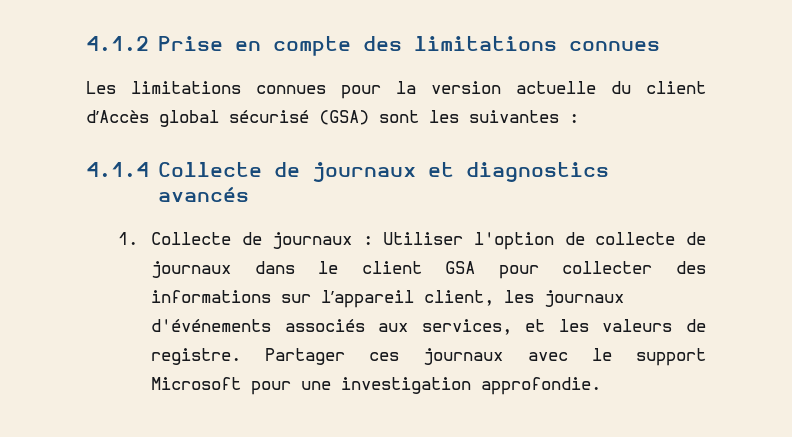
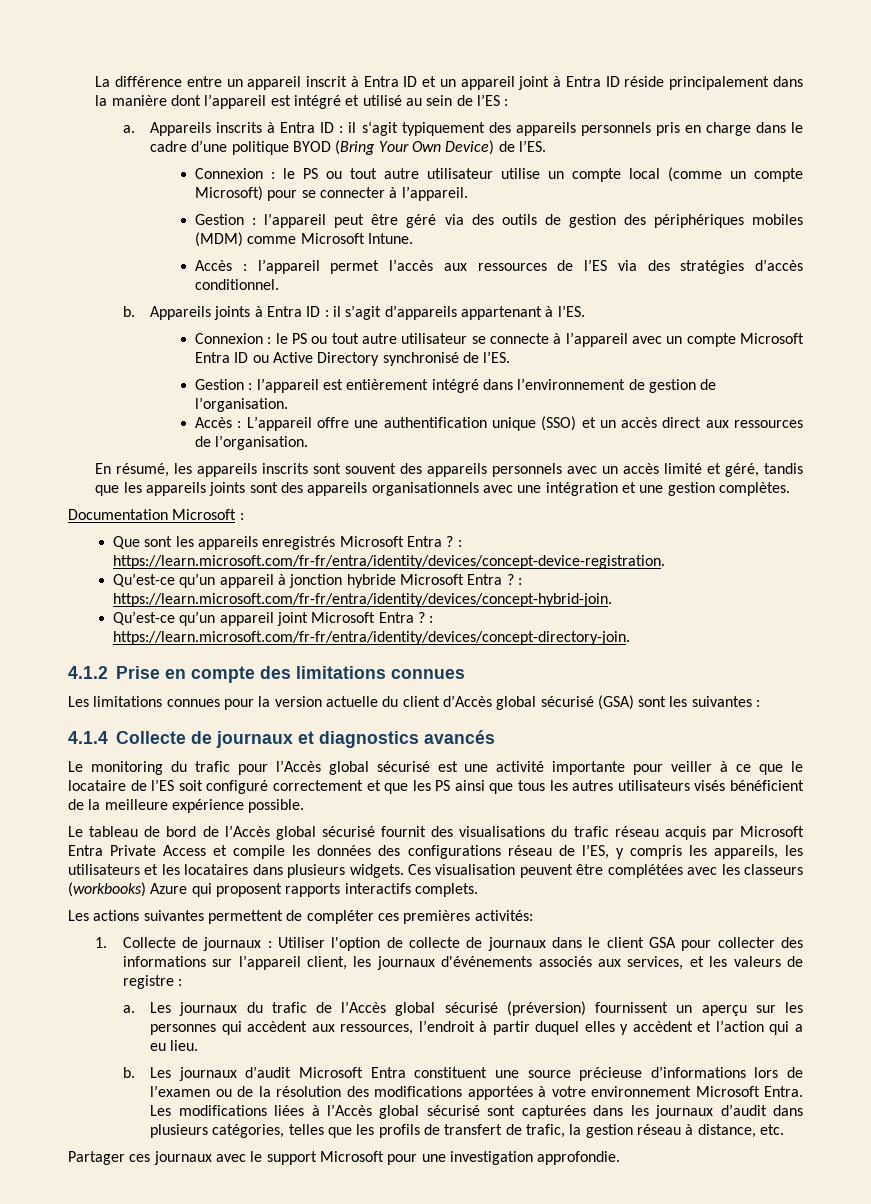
+ La différence entre un appareil inscrit à Entra ID et un appareil joint à Entra ID réside principalement dans la manière dont l’appareil est intégré et utilisé au sein de l’ES :
+ a. Appareils inscrits à Entra ID : il s‘agit typiquement des appareils personnels pris en charge dans le cadre d’une politique BYOD (Bring Your Own Device) de l’ES.
+ Connexion : le PS ou tout autre utilisateur utilise un compte local (comme un compte Microsoft) pour se connecter à l’appareil.
+ Gestion : l’appareil peut être géré via des outils de gestion des périphériques mobiles (MDM) comme Microsoft Intune.
+ Accès : l’appareil permet l’accès aux ressources de l’ES via des stratégies d’accès conditionnel.
+ b. Appareils joints à Entra ID : il s’agit d’appareils appartenant à l’ES.
+ Connexion : le PS ou tout autre utilisateur se connecte à l’appareil avec un compte Microsoft Entra ID ou Active Directory synchronisé de l’ES.
+ Gestion : l’appareil est entièrement intégré dans l’environnement de gestion de l’organisation.
+ Accès : L’appareil offre une authentification unique (SSO) et un accès direct aux ressources de l’organisation.
+ En résumé, les appareils inscrits sont souvent des appareils personnels avec un accès limité et géré, tandis que les appareils joints sont des appareils organisationnels avec une intégration et une gestion complètes.
+ Documentation Microsoft :
+ Que sont les appareils enregistrés Microsoft Entra ? : https://learn.microsoft.com/fr-fr/entra/identity/devices/concept-device-registration.
+ Qu’est-ce qu’un appareil à jonction hybride Microsoft Entra ? : https://learn.microsoft.com/fr-fr/entra/identity/devices/concept-hybrid-join.
+ Qu’est-ce qu’un appareil joint Microsoft Entra ? : https://learn.microsoft.com/fr-fr/entra/identity/devices/concept-directory-join.
+ Le monitoring du trafic pour l’Accès global sécurisé est une activité importante pour veiller à ce que le locataire de l’ES soit configuré correctement et que les PS ainsi que tous les autres utilisateurs visés bénéficient de la meilleure expérience possible.
+ Le tableau de bord de l’Accès global sécurisé fournit des visualisations du trafic réseau acquis par Microsoft Entra Private Access et compile les données des configurations réseau de l’ES, y compris les appareils, les utilisateurs et les locataires dans plusieurs widgets. Ces visualisation peuvent être complétées avec les classeurs (workbooks) Azure qui proposent rapports interactifs complets.
+ Les actions suivantes permettent de compléter ces premières activités:
- 1. Collecte de journaux : Utiliser l'option de collecte de journaux dans le client GSA pour collecter des informations sur l’appareil client, les journaux d'événements associés aux services, et les valeurs de registre. Partager ces journaux avec le support Microsoft pour une investigation approfondie.
+ 1. Collecte de journaux : Utiliser l'option de collecte de journaux dans le client GSA pour collecter des informations sur l’appareil client, les journaux d'événements associés aux services, et les valeurs de registre :
+ a. Les journaux du trafic de l’Accès global sécurisé (préversion) fournissent un aperçu sur les personnes qui accèdent aux ressources, l’endroit à partir duquel elles y accèdent et l’action qui a eu lieu.
+ b. Les journaux d’audit Microsoft Entra constituent une source précieuse d’informations lors de l’examen ou de la résolution des modifications apportées à votre environnement Microsoft Entra. Les modifications liées à l’Accès global sécurisé sont capturées dans les journaux d’audit dans plusieurs catégories, telles que les profils de transfert de trafic, la gestion réseau à distance, etc.
+ Partager ces journaux avec le support Microsoft pour une investigation approfondie.

